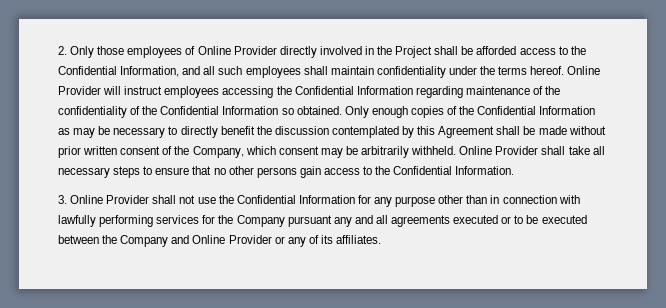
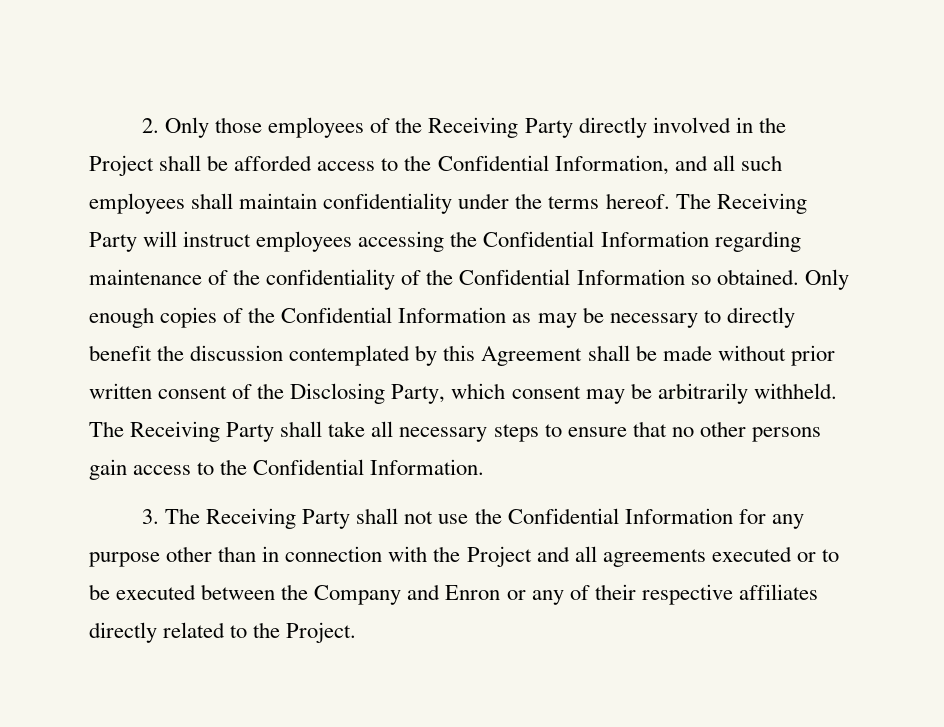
- 2. Only those employees of Online Provider directly involved in the Project shall be afforded access to the Confidential Information, and all such employees shall maintain confidentiality under the terms hereof.
+ 2. Only those employees of the Receiving Party directly involved in the Project shall be afforded access to the Confidential Information, and all such employees shall maintain confidentiality under the terms hereof.
- Online Provider will instruct employees accessing the Confidential Information regarding maintenance of the confidentiality of the Confidential Information so obtained.
+ The Receiving Party will instruct employees accessing the Confidential Information regarding maintenance of the confidentiality of the Confidential Information so obtained.
- Only enough copies of the Confidential Information as may be necessary to directly benefit the discussion contemplated by this Agreement shall be made without prior written consent of the Company, which consent may be arbitrarily withheld.
+ Only enough copies of the Confidential Information as may be necessary to directly benefit the discussion contemplated by this Agreement shall be made without prior written consent of the Disclosing Party, which consent may be arbitrarily withheld.
- Online Provider shall take all necessary steps to ensure that no other persons gain access to the Confidential Information.
+ The Receiving Party shall take all necessary steps to ensure that no other persons gain access to the Confidential Information.
- 3. Online Provider shall not use the Confidential Information for any purpose other than in connection with lawfully performing services for the Company pursuant any and all agreements executed or to be executed between the Company and Online Provider or any of its affiliates.
+ 3. The Receiving Party shall not use the Confidential Information for any purpose other than in connection with the Project and all agreements executed or to be executed between the Company and Enron or any of their respective affiliates directly related to the Project.

